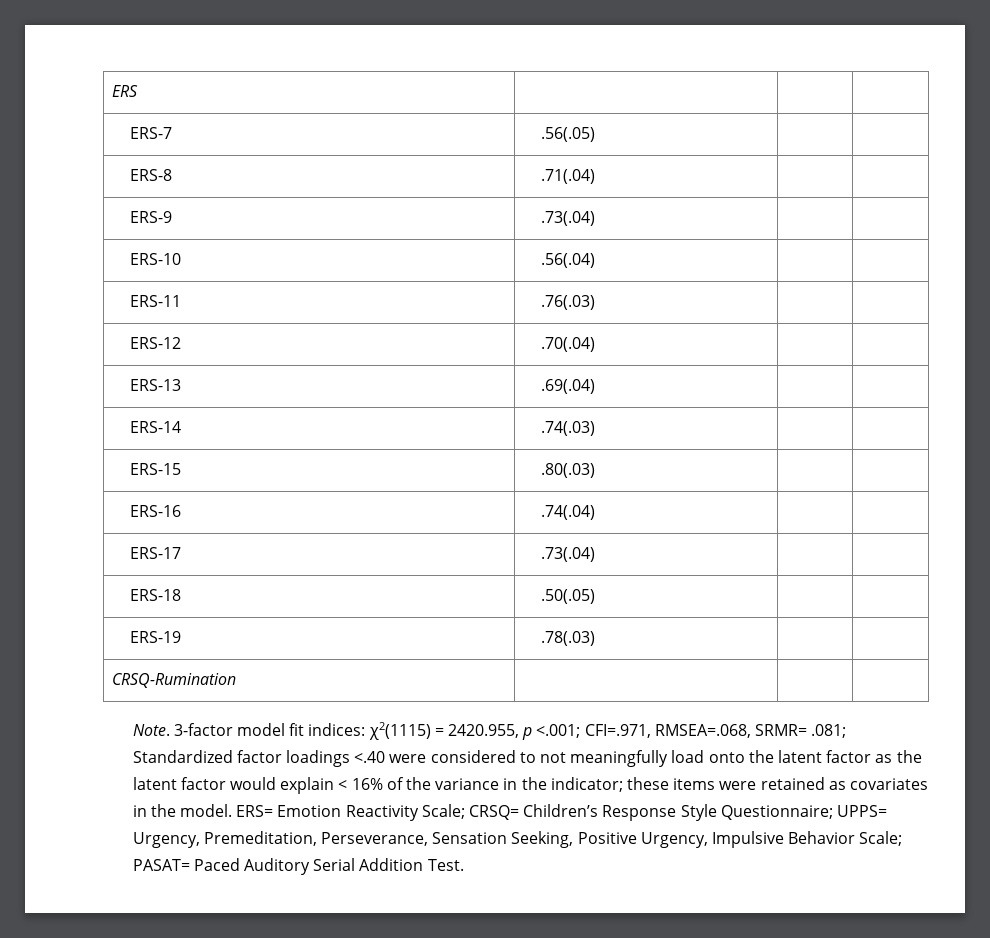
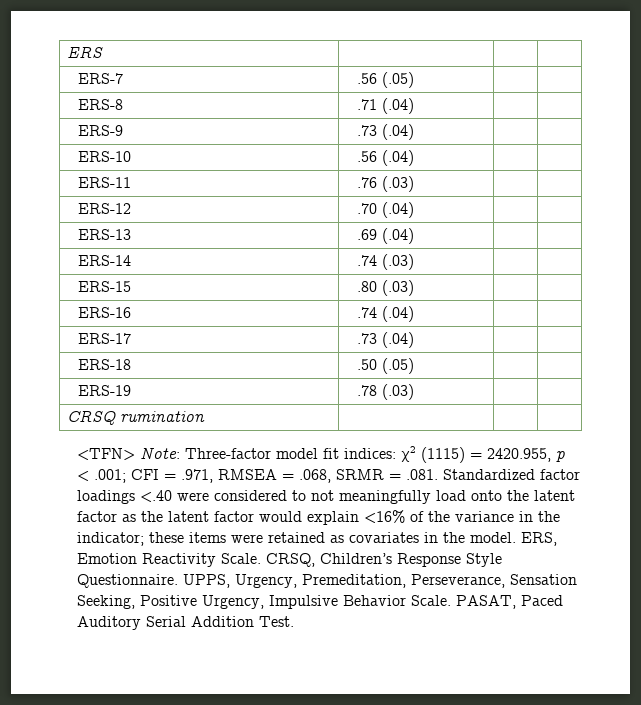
- ERS-7 | .56(.05) | |
+ ERS-7 | .56 (.05) | |
- ERS-8 | .71(.04) | |
+ ERS-8 | .71 (.04) | |
- ERS-9 | .73(.04) | |
+ ERS-9 | .73 (.04) | |
- ERS-10 | .56(.04) | |
+ ERS-10 | .56 (.04) | |
- ERS-11 | .76(.03) | |
+ ERS-11 | .76 (.03) | |
- ERS-12 | .70(.04) | |
+ ERS-12 | .70 (.04) | |
- ERS-13 | .69(.04) | |
+ ERS-13 | .69 (.04) | |
- ERS-14 | .74(.03) | |
+ ERS-14 | .74 (.03) | |
- ERS-15 | .80(.03) | |
+ ERS-15 | .80 (.03) | |
- ERS-16 | .74(.04) | |
+ ERS-16 | .74 (.04) | |
- ERS-17 | .73(.04) | |
+ ERS-17 | .73 (.04) | |
- ERS-18 | .50(.05) | |
+ ERS-18 | .50 (.05) | |
- ERS-19 | .78(.03) | |
- CRSQ-Rumination | | |
- Note. 3-factor model fit indices: χ2(1115) = 2420.955, p <.001; CFI=.971, RMSEA=.068, SRMR= .081; Standardized factor loadings <.40 were considered to not meaningfully load onto the latent factor as the latent factor would explain < 16% of the variance in the indicator; these items were retained as covariates in the model.
+ ERS-19 | .78 (.03) | |
+ CRSQ rumination | | |
+ <TFN> Note: Three-factor model fit indices: χ2 (1115) = 2420.955, p < .001; CFI = .971, RMSEA = .068, SRMR = .081. Standardized factor loadings <.40 were considered to not meaningfully load onto the latent factor as the latent factor would explain <16% of the variance in the indicator; these items were retained as covariates in the model.
- ERS= Emotion Reactivity Scale; CRSQ= Children’s Response Style Questionnaire; UPPS= Urgency, Premeditation, Perseverance, Sensation Seeking, Positive Urgency, Impulsive Behavior Scale; PASAT= Paced Auditory Serial Addition Test.
+ ERS, Emotion Reactivity Scale. CRSQ, Children’s Response Style Questionnaire. UPPS, Urgency, Premeditation, Perseverance, Sensation Seeking, Positive Urgency, Impulsive Behavior Scale. PASAT, Paced Auditory Serial Addition Test.

